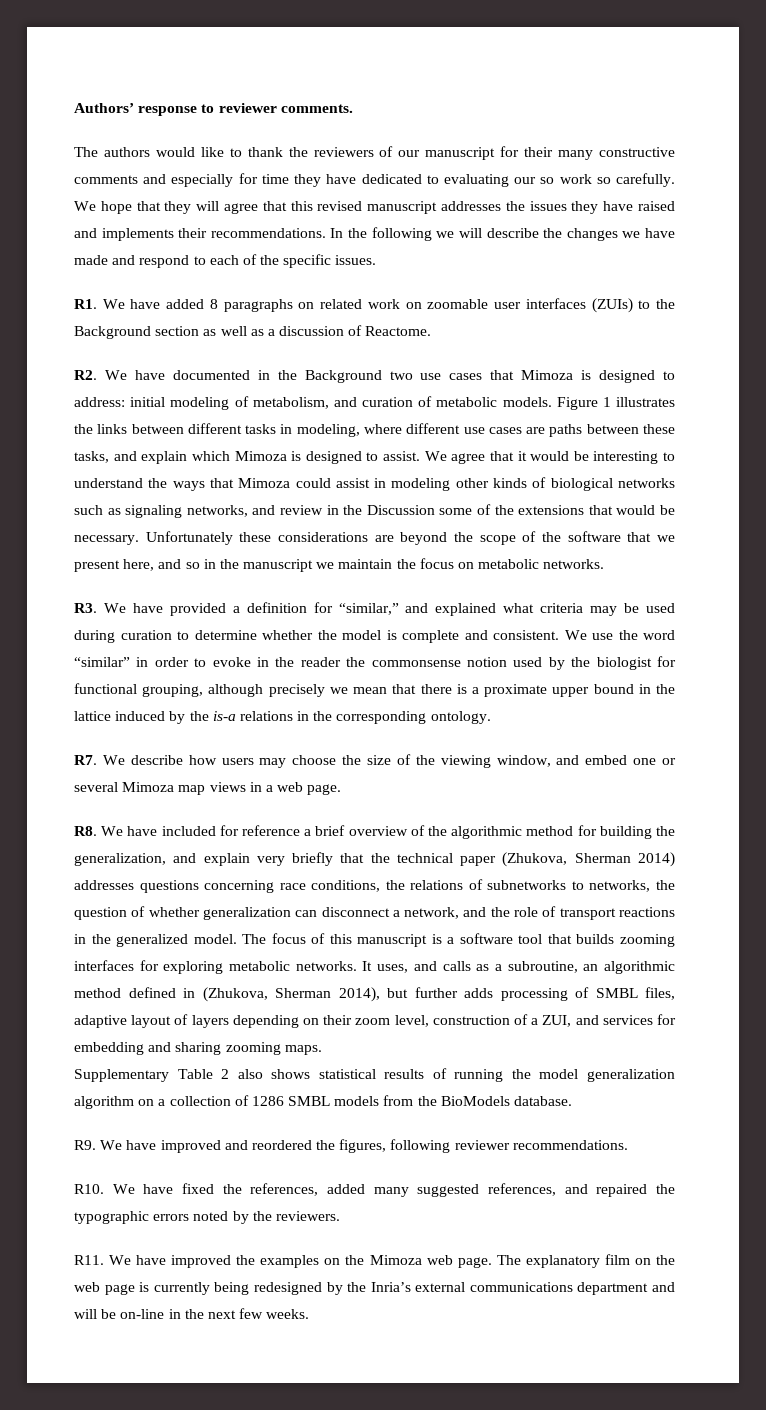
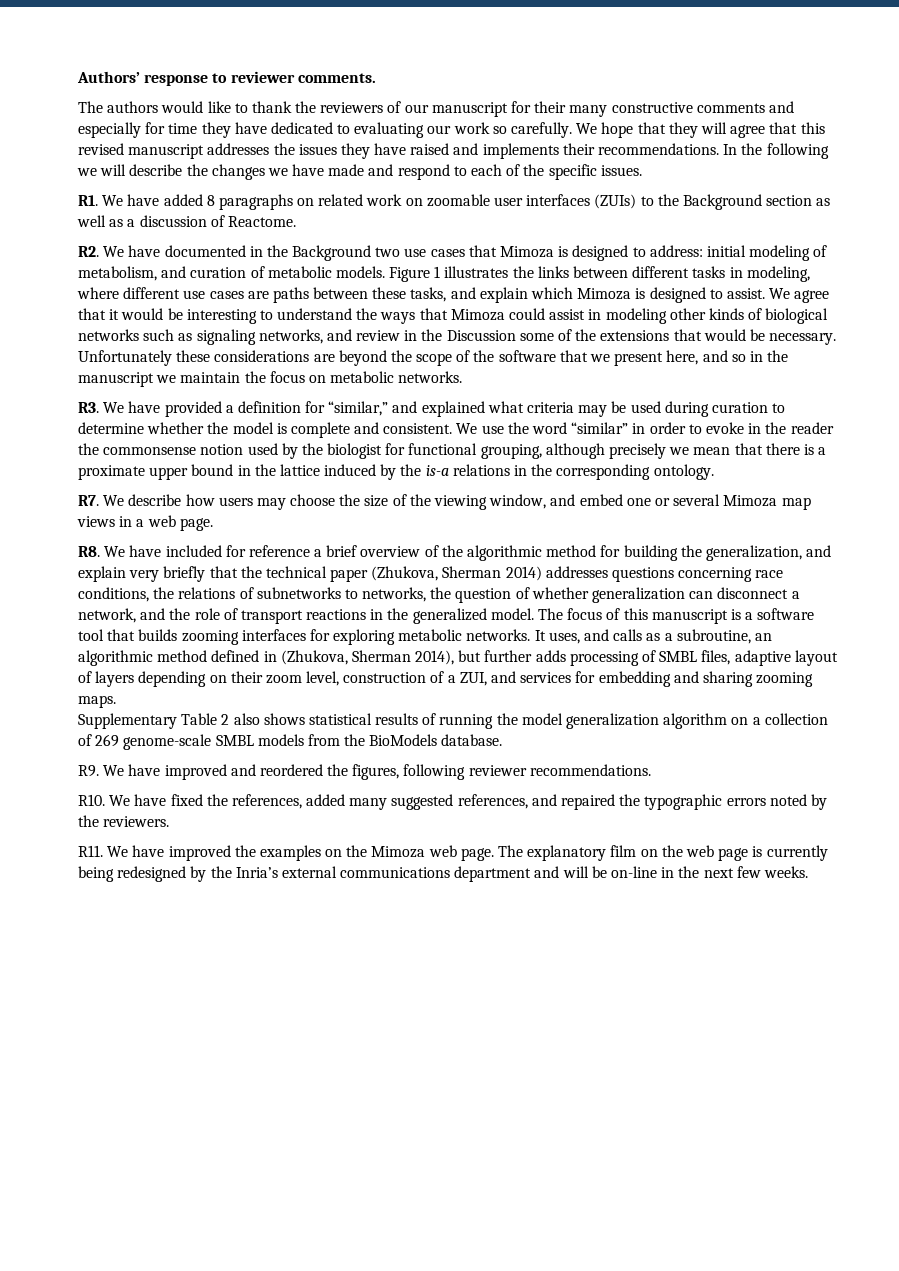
- The authors would like to thank the reviewers of our manuscript for their many constructive comments and especially for time they have dedicated to evaluating our so work so carefully.
+ The authors would like to thank the reviewers of our manuscript for their many constructive comments and especially for time they have dedicated to evaluating our work so carefully.
- Supplementary Table 2 also shows statistical results of running the model generalization algorithm on a collection of 1286 SMBL models from the BioModels database.
+ Supplementary Table 2 also shows statistical results of running the model generalization algorithm on a collection of 269 genome-scale SMBL models from the BioModels database.

